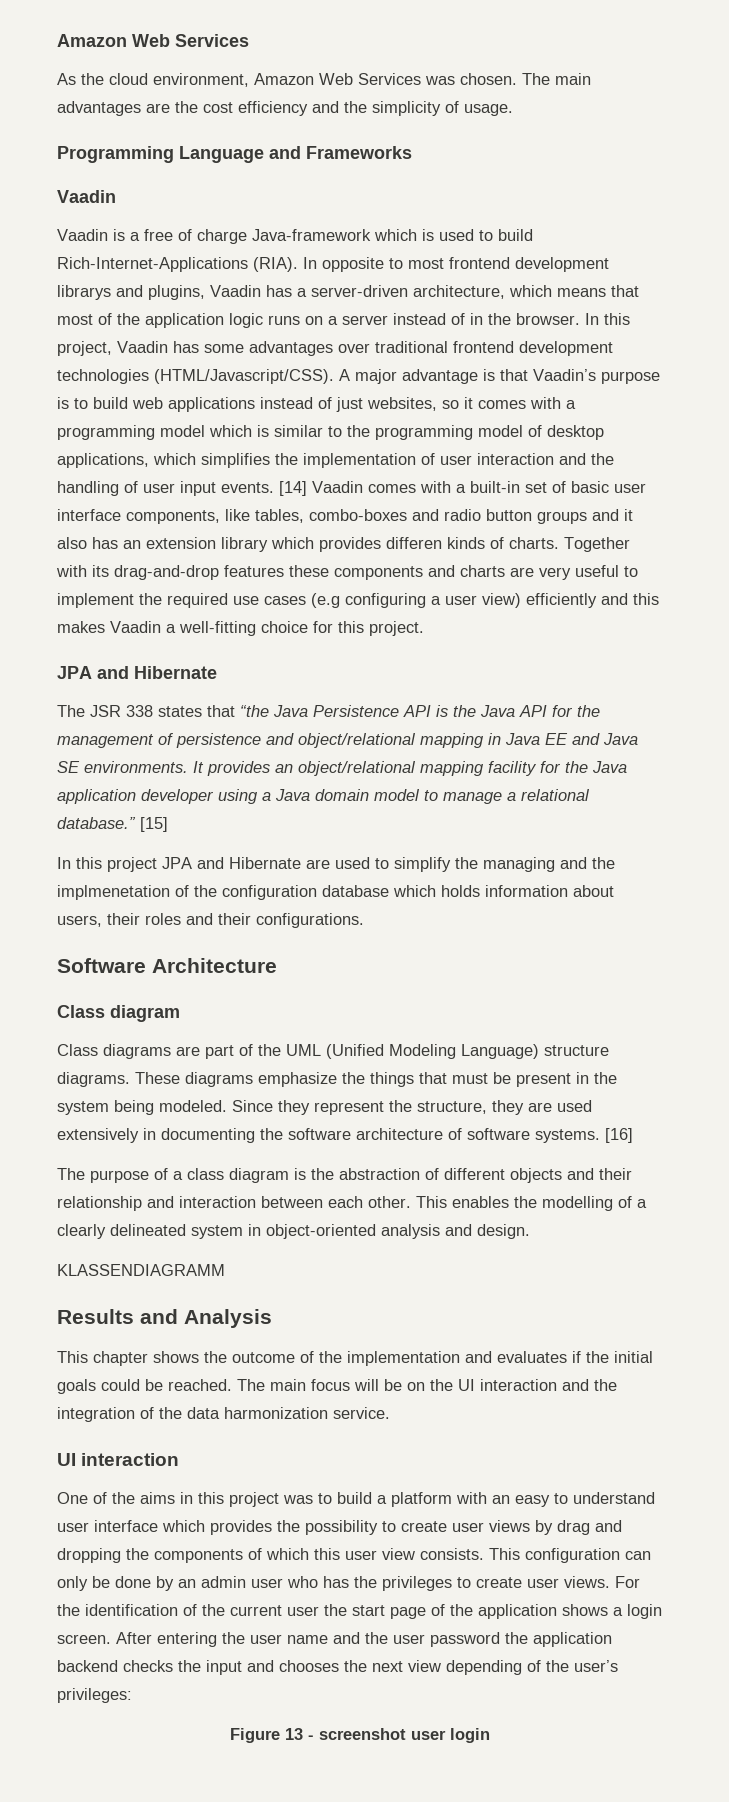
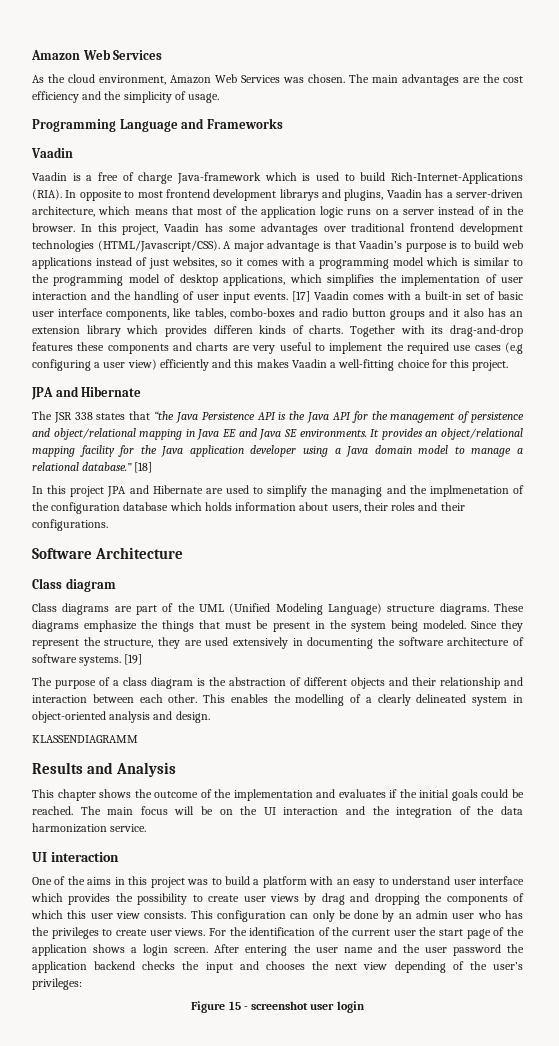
- [14] Vaadin comes with a built-in set of basic user interface components, like tables, combo-boxes and radio button groups and it also has an extension library which provides differen kinds of charts.
+ [17] Vaadin comes with a built-in set of basic user interface components, like tables, combo-boxes and radio button groups and it also has an extension library which provides differen kinds of charts.
- [15]
+ [18]
- [16]
+ [19]
- Figure 13 - screenshot user login
+ Figure 15 - screenshot user login

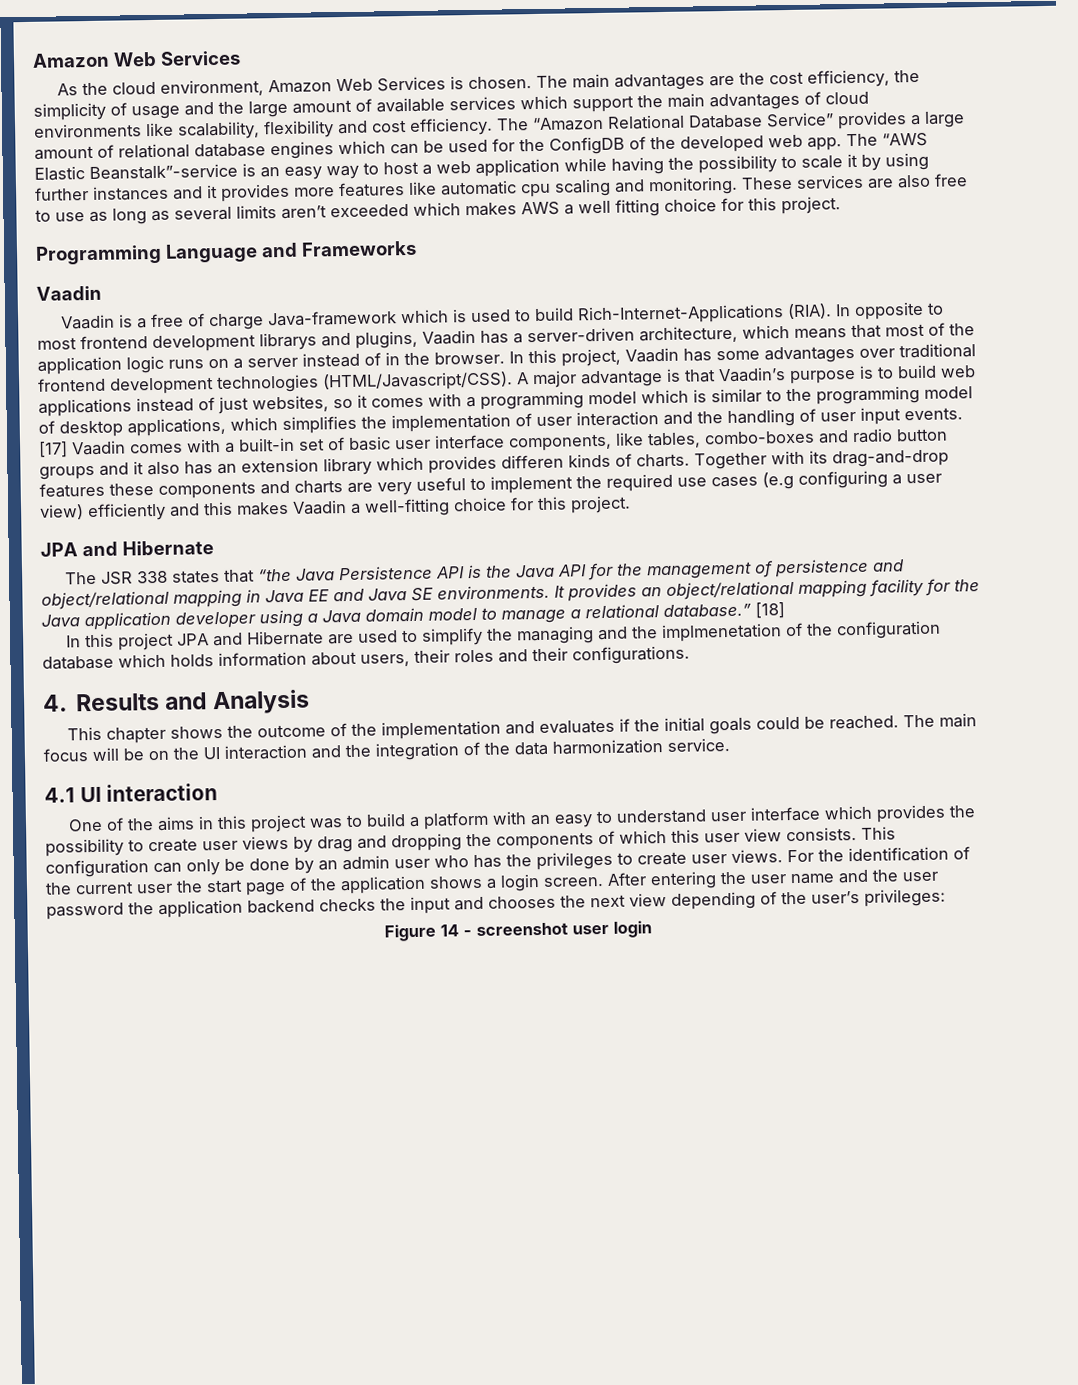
- As the cloud environment, Amazon Web Services was chosen.
+ As the cloud environment, Amazon Web Services is chosen.
- The main advantages are the cost efficiency and the simplicity of usage.
+ The main advantages are the cost efficiency, the simplicity of usage and the large amount of available services which support the main advantages of cloud environments like scalability, flexibility and cost efficiency. The “Amazon Relational Database Service” provides a large amount of relational database engines which can be used for the ConfigDB of the developed web app. The “AWS Elastic Beanstalk”-service is an easy way to host a web application while having the possibility to scale it by using further instances and it provides more features like automatic cpu scaling and monitoring. These services are also free to use as long as several limits aren’t exceeded which makes AWS a well fitting choice for this project.
- Software Architecture
- Class diagram
- Class diagrams are part of the UML (Unified Modeling Language) structure diagrams. These diagrams emphasize the things that must be present in the system being modeled. Since they represent the structure, they are used extensively in documenting the software architecture of software systems. [19]
- The purpose of a class diagram is the abstraction of different objects and their relationship and interaction between each other. This enables the modelling of a clearly delineated system in object-oriented analysis and design.
- KLASSENDIAGRAMM
- Results and Analysis
+ 4. Results and Analysis
  The main focus will be on the UI interaction and the integration of the data harmonization service.
- UI interaction
+ 4.1 UI interaction
- Figure 15 - screenshot user login
+ Figure 14 - screenshot user login

